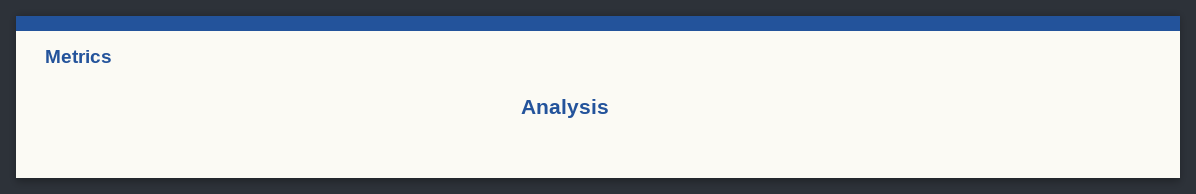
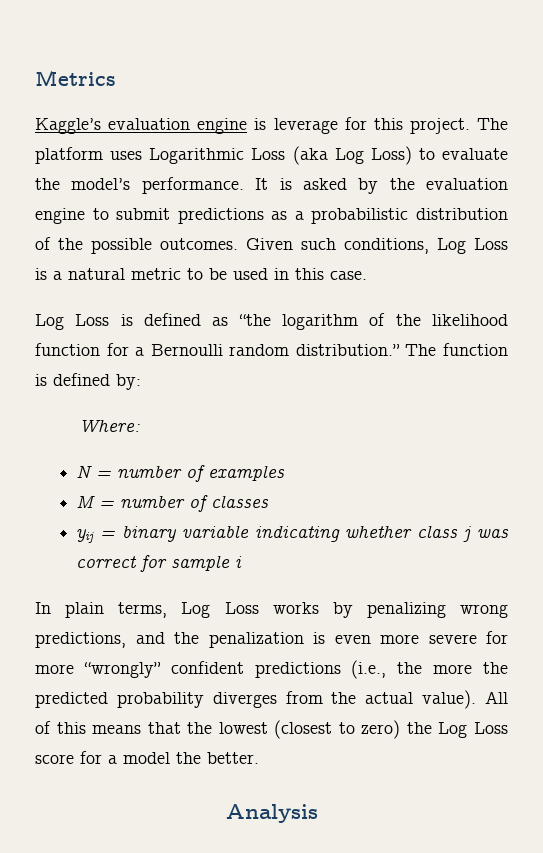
+ Kaggle’s evaluation engine is leverage for this project. The platform uses Logarithmic Loss (aka Log Loss) to evaluate the model’s performance. It is asked by the evaluation engine to submit predictions as a probabilistic distribution of the possible outcomes. Given such conditions, Log Loss is a natural metric to be used in this case.
+ Log Loss is defined as “the logarithm of the likelihood function for a Bernoulli random distribution.” The function is defined by:
+ Where:
+ N = number of examples
+ M = number of classes
+ yij = binary variable indicating whether class j was correct for sample i
+ In plain terms, Log Loss works by penalizing wrong predictions, and the penalization is even more severe for more “wrongly” confident predictions (i.e., the more the predicted probability diverges from the actual value). All of this means that the lowest (closest to zero) the Log Loss score for a model the better.

